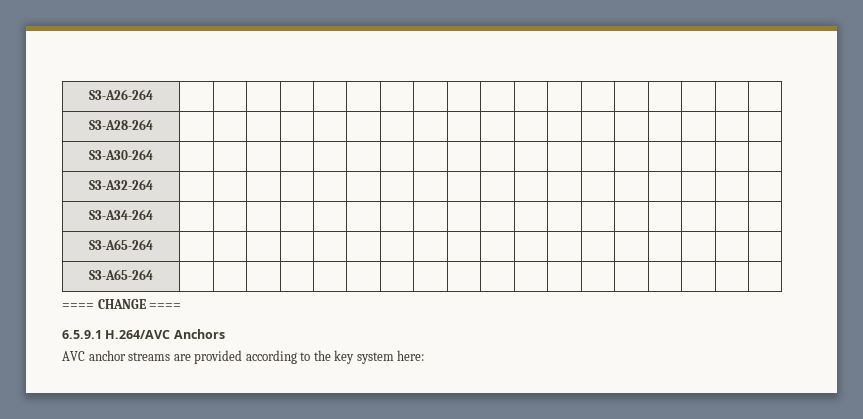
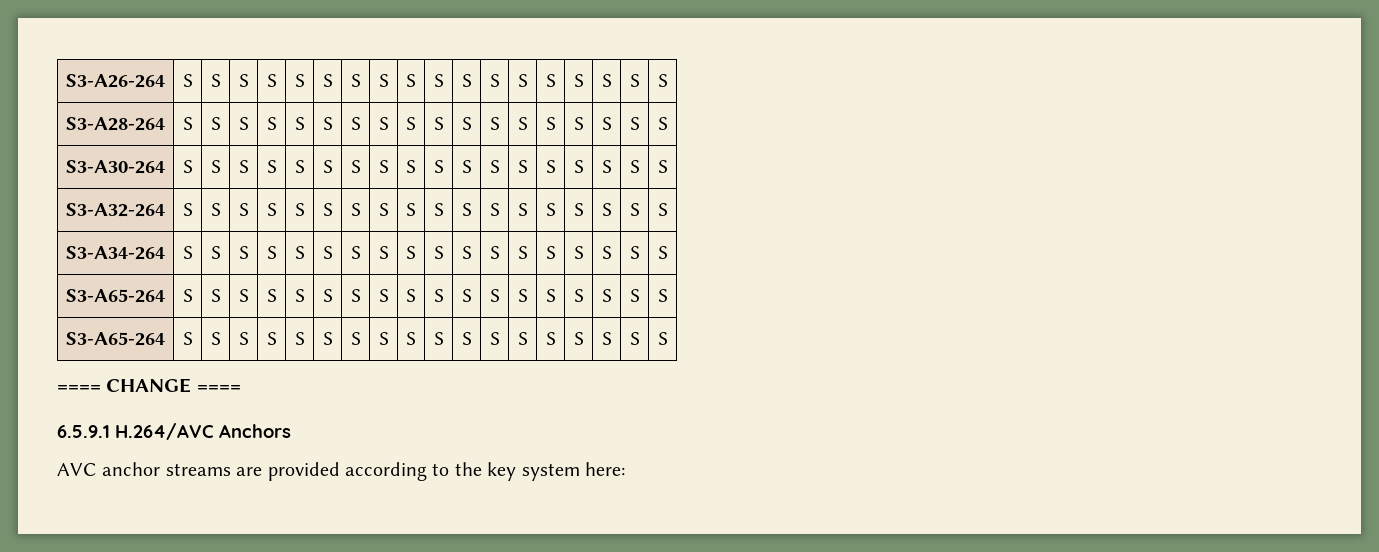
- S3-A26-264 | | | | | | | | | | | | | | | | | |
- S3-A28-264 | | | | | | | | | | | | | | | | | |
- S3-A30-264 | | | | | | | | | | | | | | | | | |
- S3-A32-264 | | | | | | | | | | | | | | | | | |
- S3-A34-264 | | | | | | | | | | | | | | | | | |
- S3-A65-264 | | | | | | | | | | | | | | | | | |
- S3-A65-264 | | | | | | | | | | | | | | | | | |
+ S3-A26-264 | S | S | S | S | S | S | S | S | S | S | S | S | S | S | S | S | S | S
+ S3-A28-264 | S | S | S | S | S | S | S | S | S | S | S | S | S | S | S | S | S | S
+ S3-A30-264 | S | S | S | S | S | S | S | S | S | S | S | S | S | S | S | S | S | S
+ S3-A32-264 | S | S | S | S | S | S | S | S | S | S | S | S | S | S | S | S | S | S
+ S3-A34-264 | S | S | S | S | S | S | S | S | S | S | S | S | S | S | S | S | S | S
+ S3-A65-264 | S | S | S | S | S | S | S | S | S | S | S | S | S | S | S | S | S | S
+ S3-A65-264 | S | S | S | S | S | S | S | S | S | S | S | S | S | S | S | S | S | S

